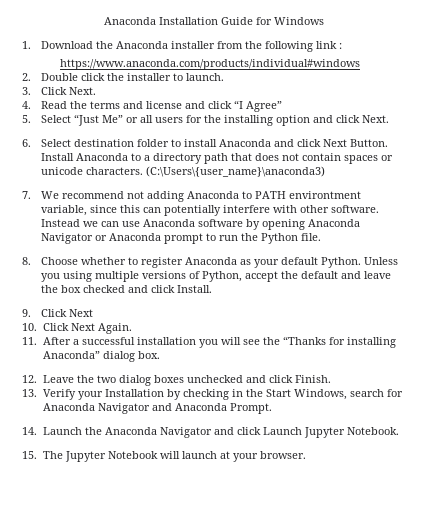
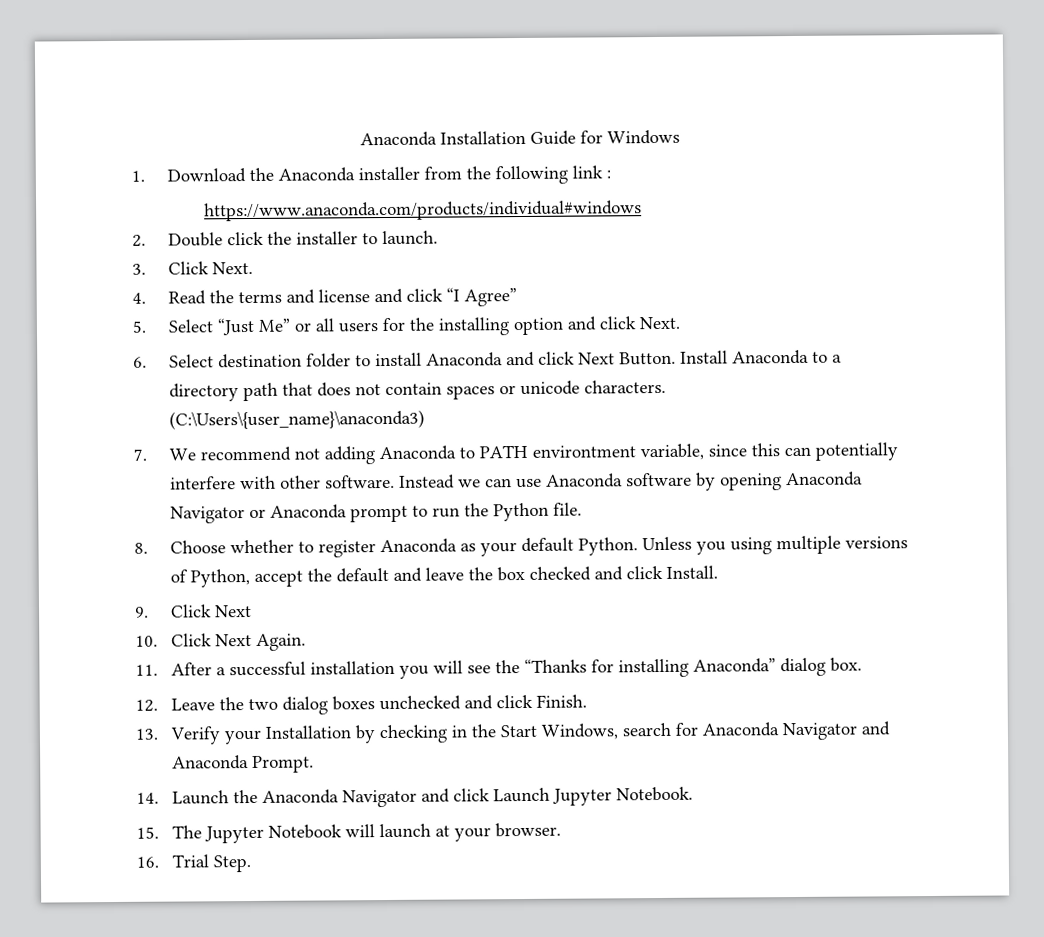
+ 16. Trial Step.

